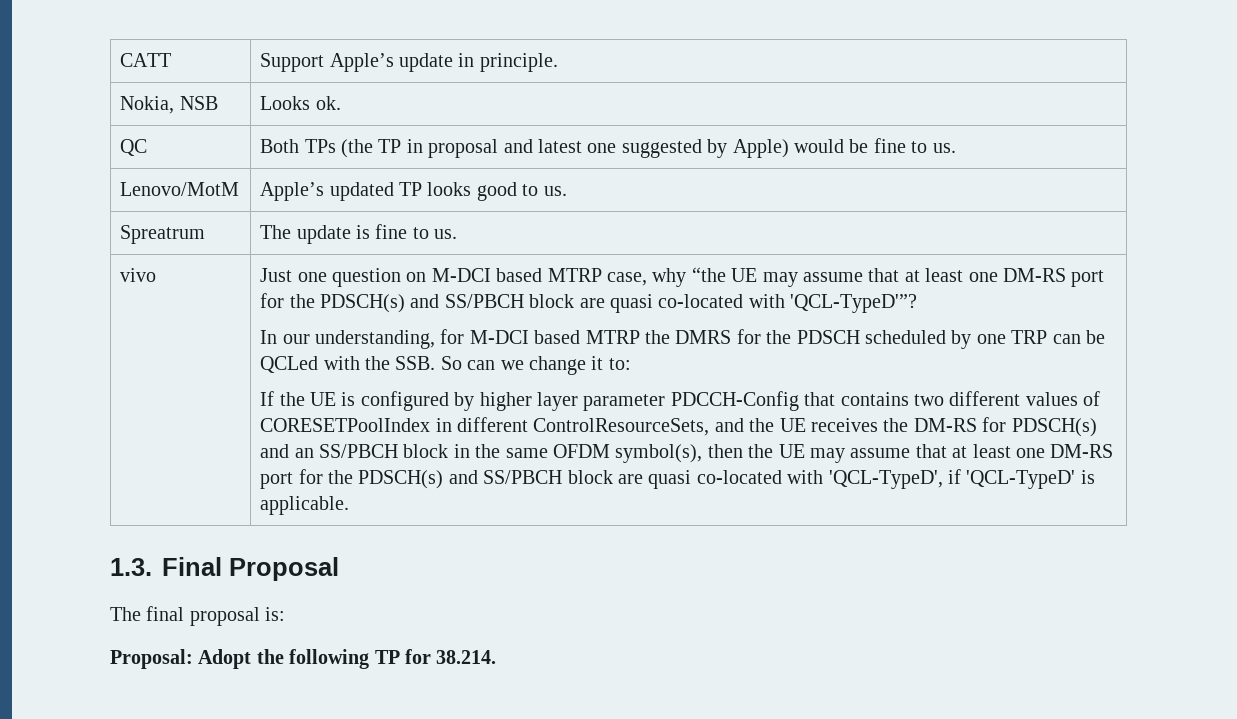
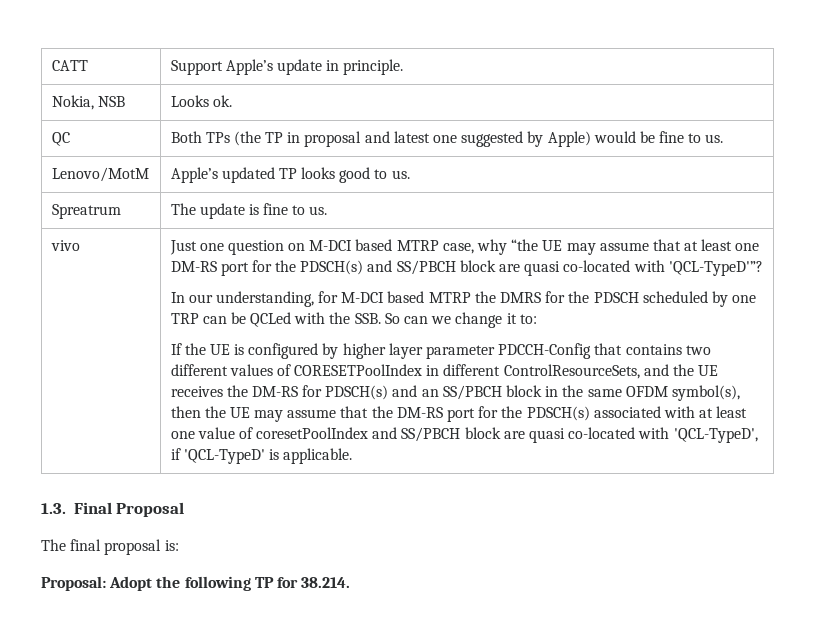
- If the UE is configured by higher layer parameter PDCCH-Config that contains two different values of CORESETPoolIndex in different ControlResourceSets, and the UE receives the DM-RS for PDSCH(s) and an SS/PBCH block in the same OFDM symbol(s), then the UE may assume that at least one DM-RS port for the PDSCH(s) and SS/PBCH block are quasi co-located with 'QCL-TypeD', if 'QCL-TypeD' is applicable.
+ If the UE is configured by higher layer parameter PDCCH-Config that contains two different values of CORESETPoolIndex in different ControlResourceSets, and the UE receives the DM-RS for PDSCH(s) and an SS/PBCH block in the same OFDM symbol(s), then the UE may assume that the DM-RS port for the PDSCH(s) associated with at least one value of coresetPoolIndex and SS/PBCH block are quasi co-located with 'QCL-TypeD', if 'QCL-TypeD' is applicable.

